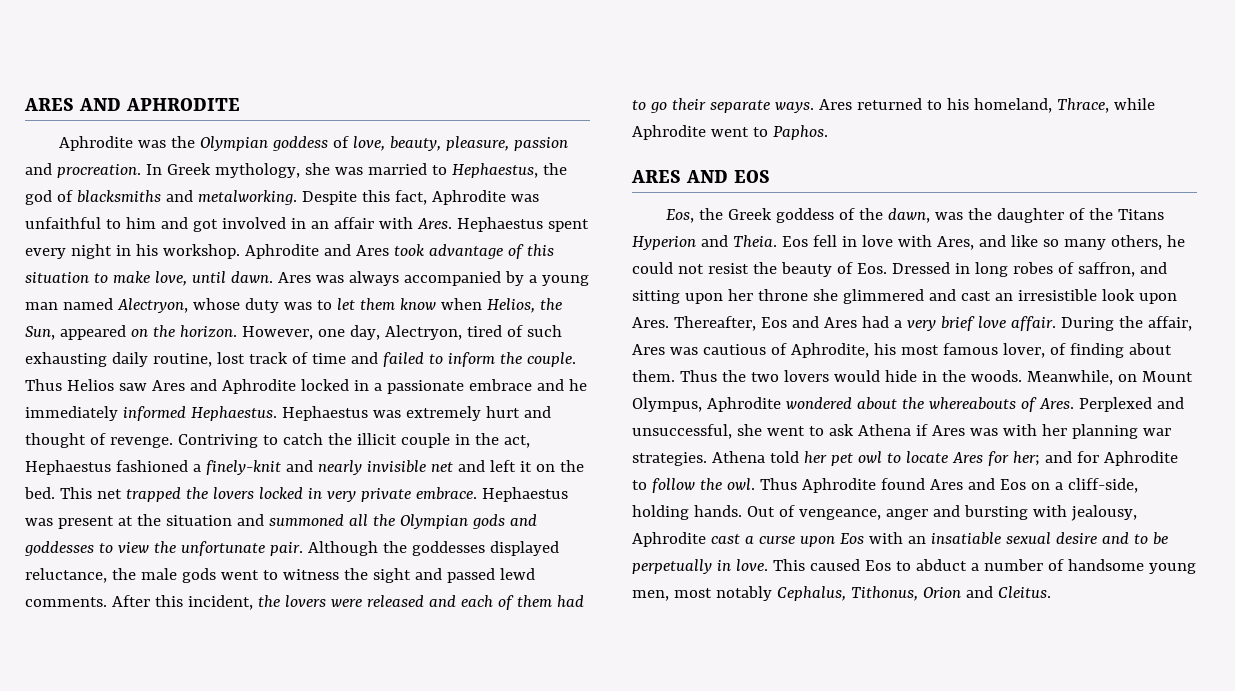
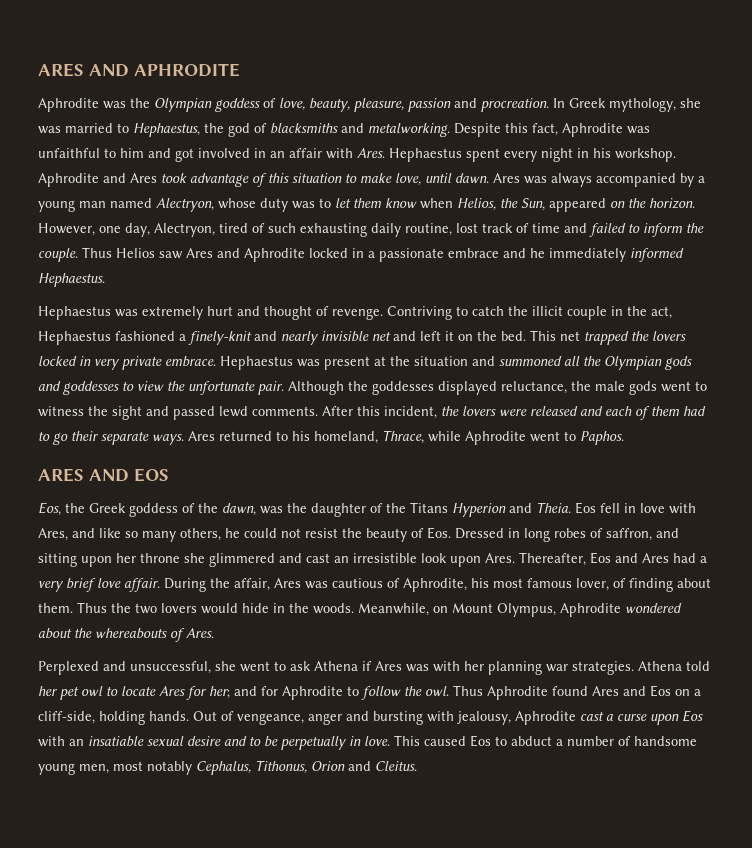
- Thus Helios saw Ares and Aphrodite locked in a passionate embrace and he immediately informed Hephaestus. Hephaestus was extremely hurt and thought of revenge.
+ Thus Helios saw Ares and Aphrodite locked in a passionate embrace and he immediately informed Hephaestus.
+ Hephaestus was extremely hurt and thought of revenge.
- Meanwhile, on Mount Olympus, Aphrodite wondered about the whereabouts of Ares. Perplexed and unsuccessful, she went to ask Athena if Ares was with her planning war strategies.
+ Meanwhile, on Mount Olympus, Aphrodite wondered about the whereabouts of Ares.
+ Perplexed and unsuccessful, she went to ask Athena if Ares was with her planning war strategies.

